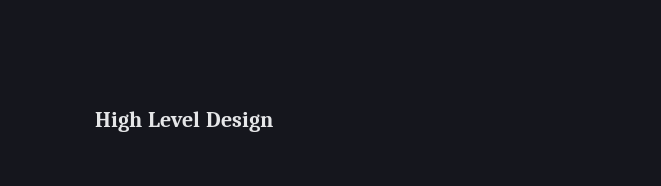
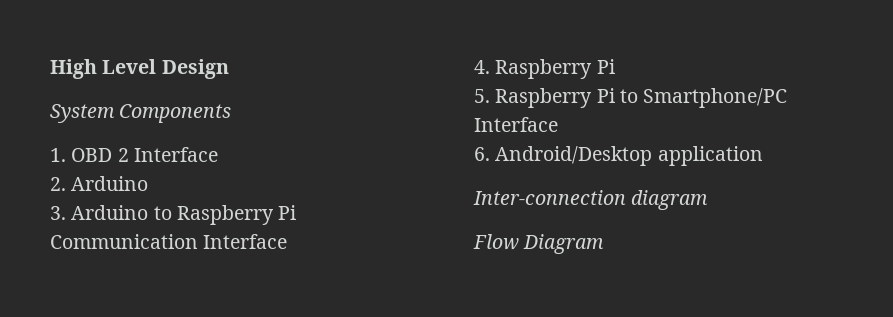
+ System Components
+ 1. OBD 2 Interface
+ 2. Arduino
+ 3. Arduino to Raspberry Pi Communication Interface
+ 4. Raspberry Pi
+ 5. Raspberry Pi to Smartphone/PC Interface
+ 6. Android/Desktop application
+ Inter-connection diagram
+ Flow Diagram

